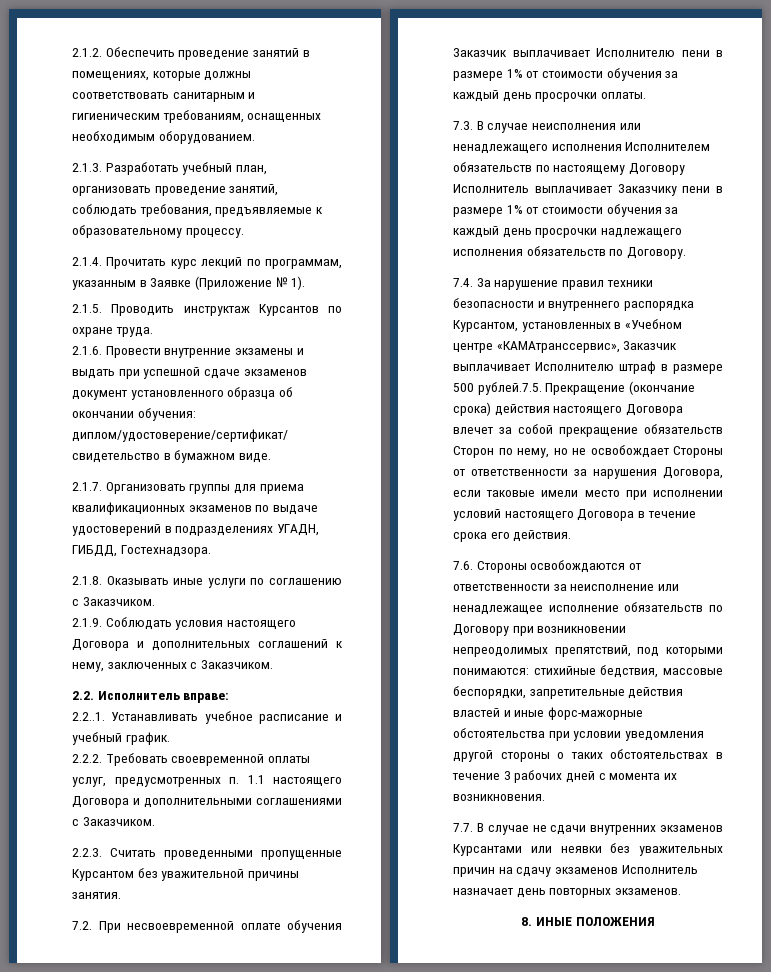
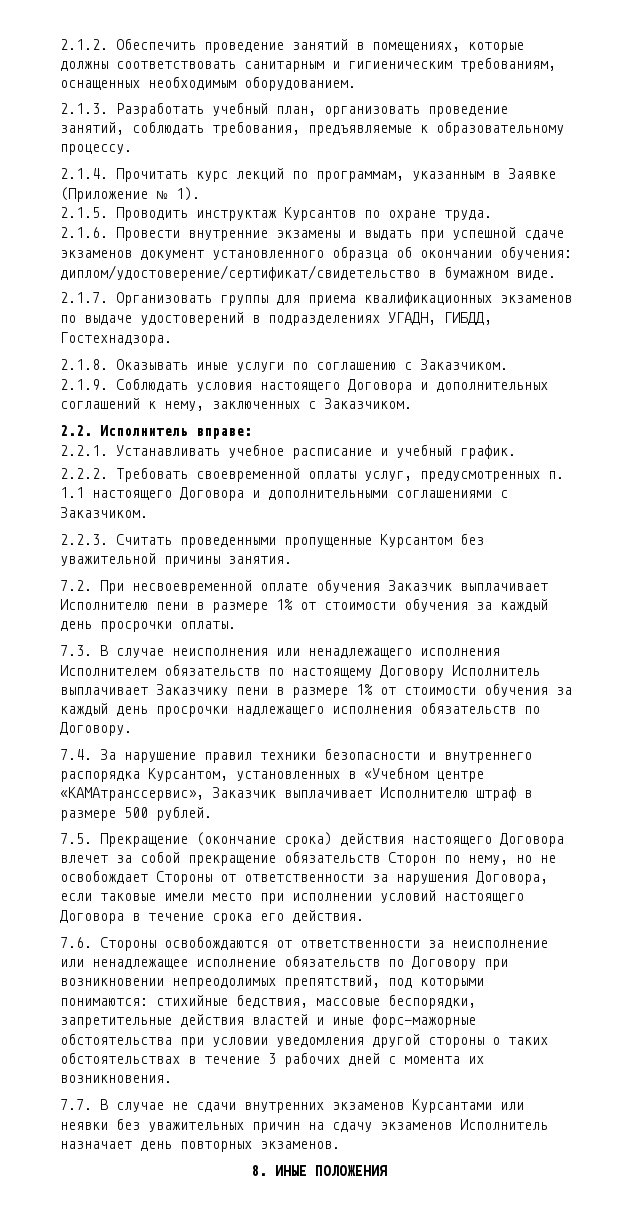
- 2.2..1. Устанавливать учебное расписание и учебный график.
+ 2.2.1. Устанавливать учебное расписание и учебный график.
- 7.4. За нарушение правил техники безопасности и внутреннего распорядка Курсантом, установленных в «Учебном центре «КАМАтранссервис», Заказчик выплачивает Исполнителю штраф в размере 500 рублей.7.5. Прекращение (окончание срока) действия настоящего Договора влечет за собой прекращение обязательств Сторон по нему, но не освобождает Стороны от ответственности за нарушения Договора, если таковые имели место при исполнении условий настоящего Договора в течение срока его действия.
+ 7.4. За нарушение правил техники безопасности и внутреннего распорядка Курсантом, установленных в «Учебном центре «КАМАтранссервис», Заказчик выплачивает Исполнителю штраф в размере 500 рублей.
+ 7.5. Прекращение (окончание срока) действия настоящего Договора влечет за собой прекращение обязательств Сторон по нему, но не освобождает Стороны от ответственности за нарушения Договора, если таковые имели место при исполнении условий настоящего Договора в течение срока его действия.

